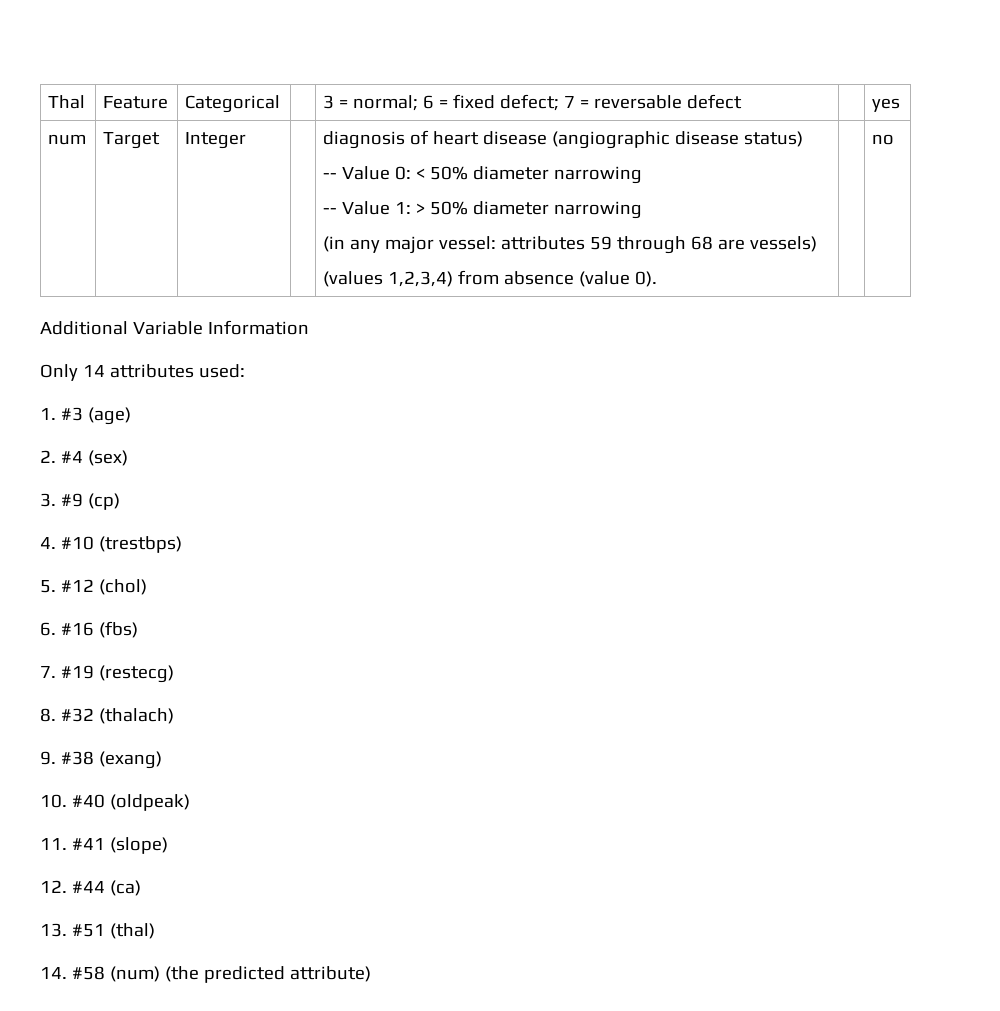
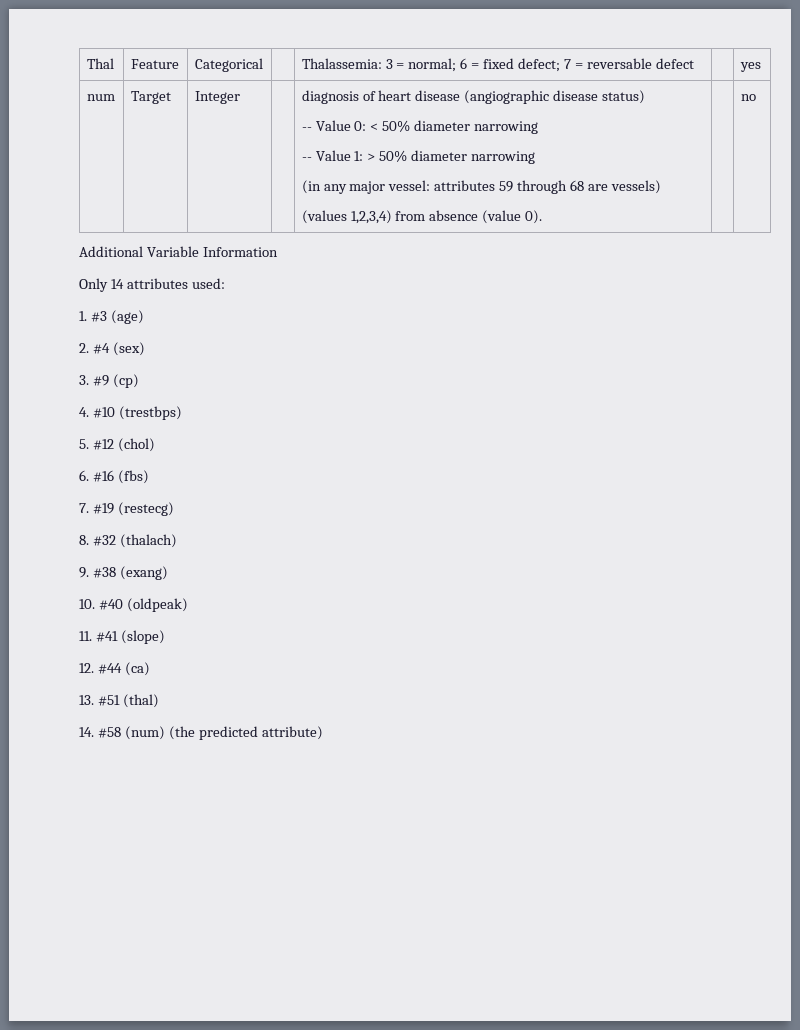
- Thal | Feature | Categorical | | 3 = normal; 6 = fixed defect; 7 = reversable defect | | yes
+ Thal | Feature | Categorical | | Thalassemia: 3 = normal; 6 = fixed defect; 7 = reversable defect | | yes

